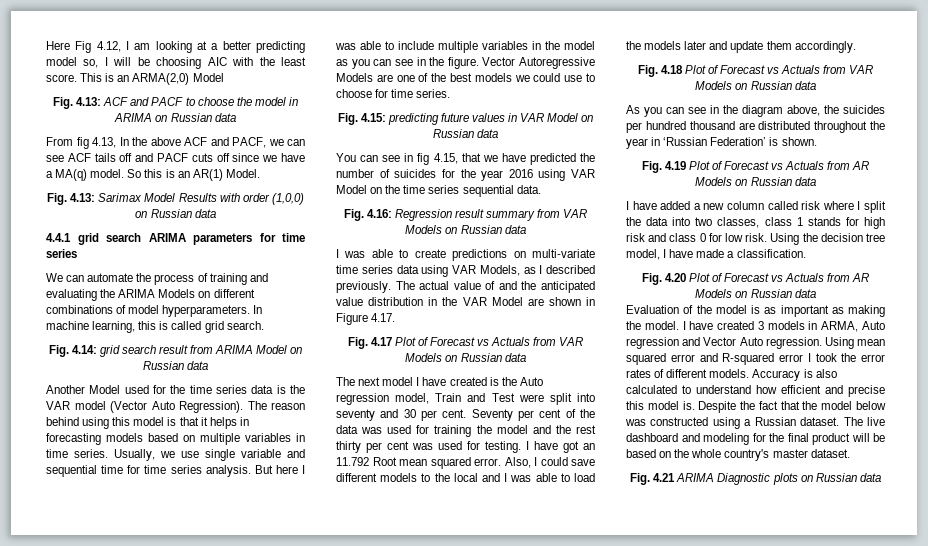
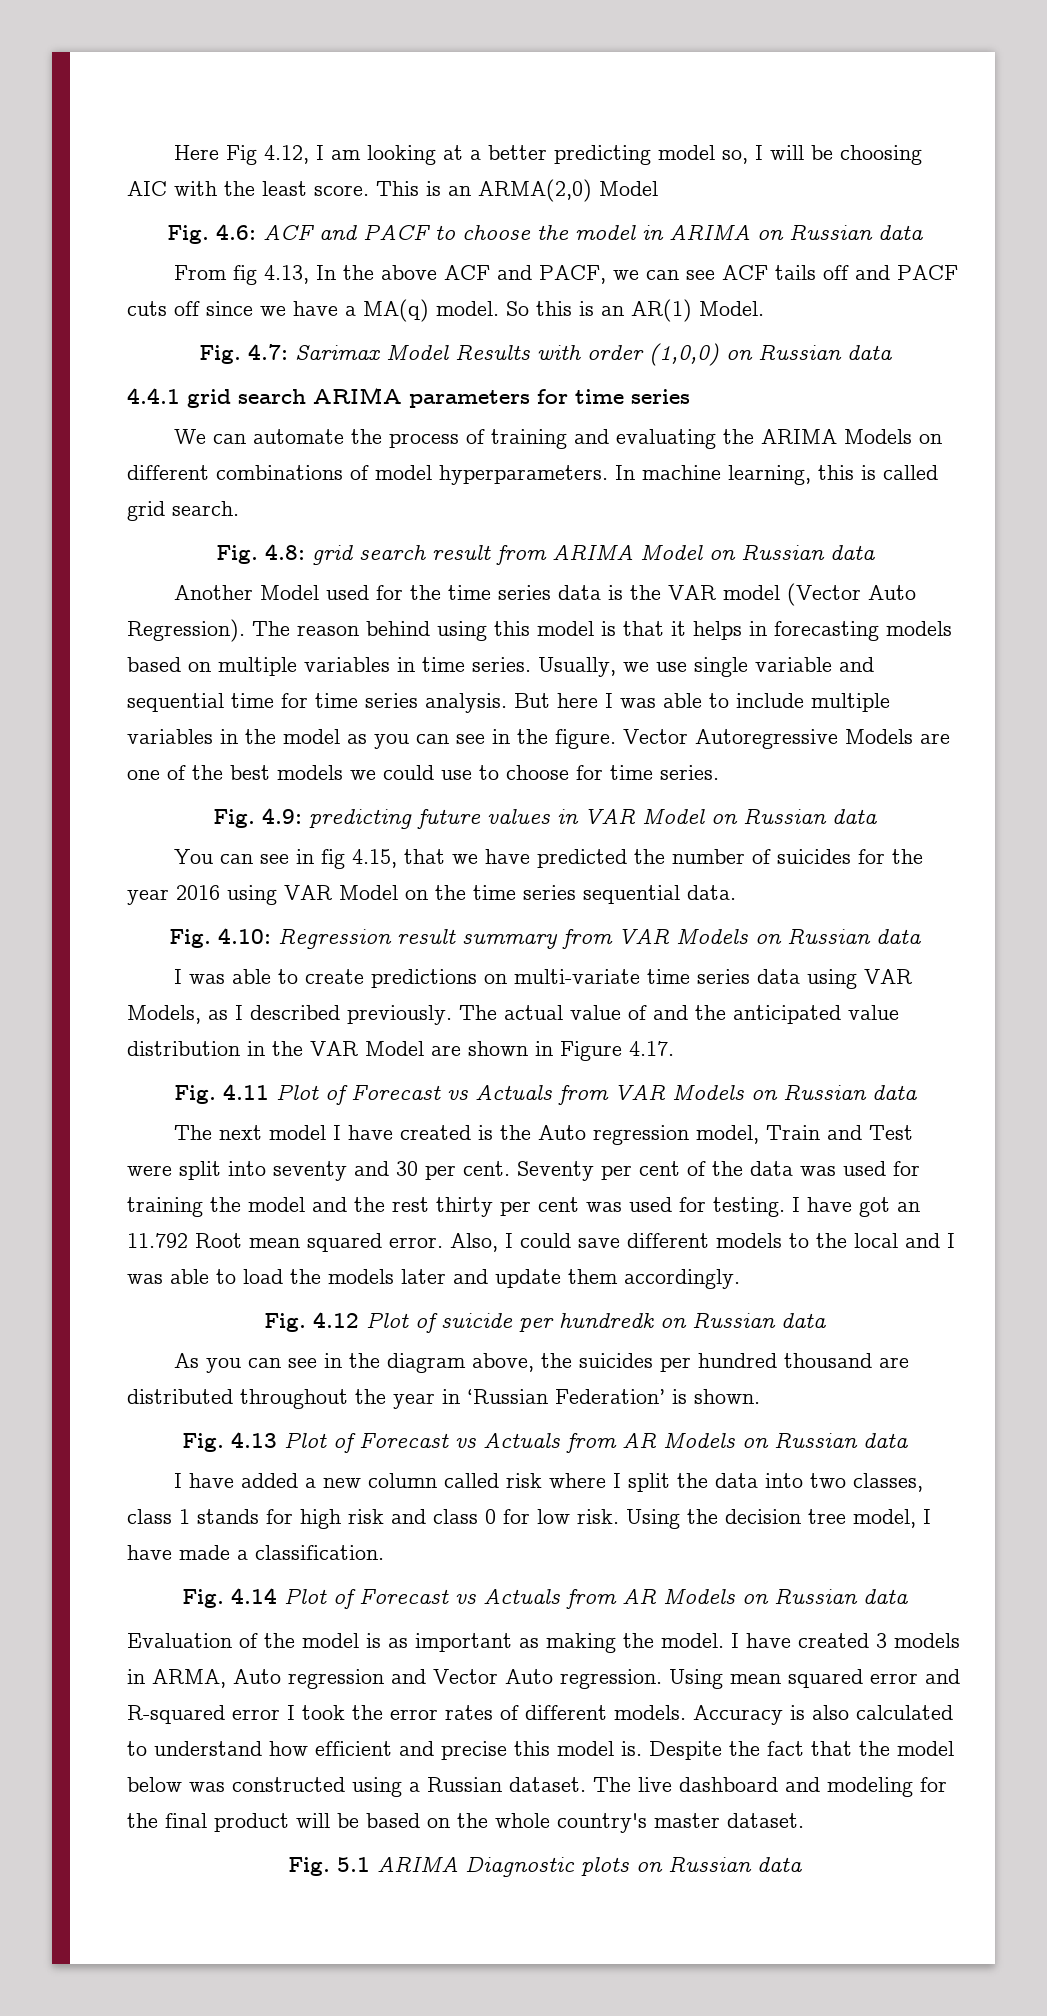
- Fig. 4.13: ACF and PACF to choose the model in ARIMA on Russian data
+ Fig. 4.6: ACF and PACF to choose the model in ARIMA on Russian data
- Fig. 4.13: Sarimax Model Results with order (1,0,0) on Russian data
+ Fig. 4.7: Sarimax Model Results with order (1,0,0) on Russian data
- Fig. 4.14: grid search result from ARIMA Model on Russian data
+ Fig. 4.8: grid search result from ARIMA Model on Russian data
- Fig. 4.15: predicting future values in VAR Model on Russian data
+ Fig. 4.9: predicting future values in VAR Model on Russian data
- Fig. 4.16: Regression result summary from VAR Models on Russian data
+ Fig. 4.10: Regression result summary from VAR Models on Russian data
- Fig. 4.17 Plot of Forecast vs Actuals from VAR Models on Russian data
+ Fig. 4.11 Plot of Forecast vs Actuals from VAR Models on Russian data
- Fig. 4.18 Plot of Forecast vs Actuals from VAR Models on Russian data
+ Fig. 4.12 Plot of suicide per hundredk on Russian data
- Fig. 4.19 Plot of Forecast vs Actuals from AR Models on Russian data
+ Fig. 4.13 Plot of Forecast vs Actuals from AR Models on Russian data
- Fig. 4.20 Plot of Forecast vs Actuals from AR Models on Russian data
+ Fig. 4.14 Plot of Forecast vs Actuals from AR Models on Russian data
- Fig. 4.21 ARIMA Diagnostic plots on Russian data
+ Fig. 5.1 ARIMA Diagnostic plots on Russian data

